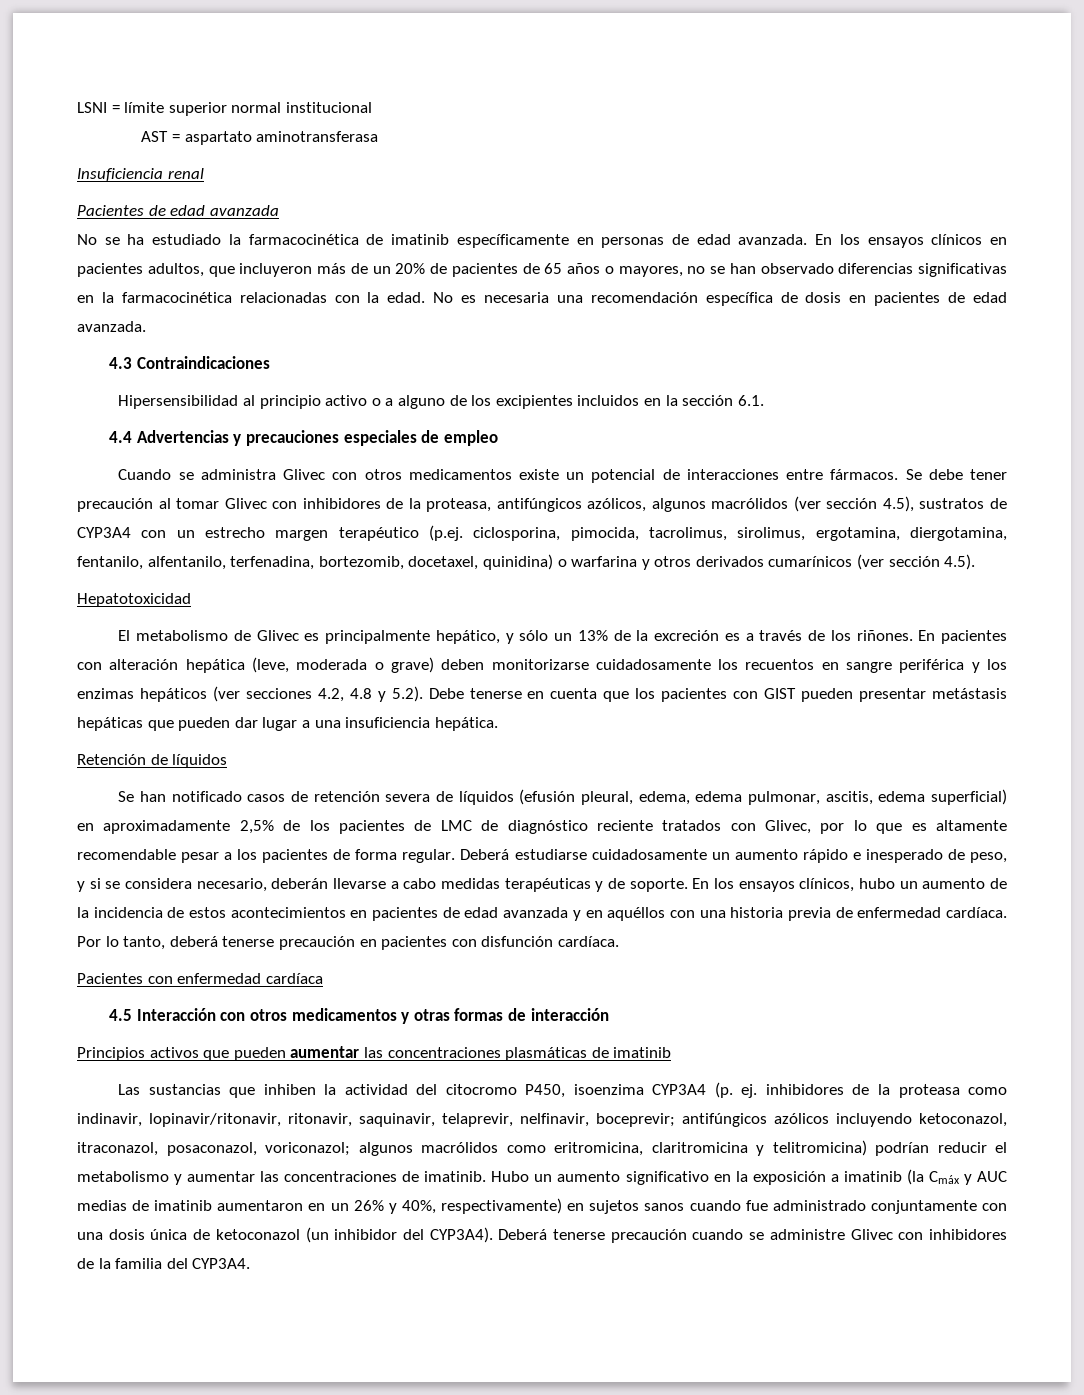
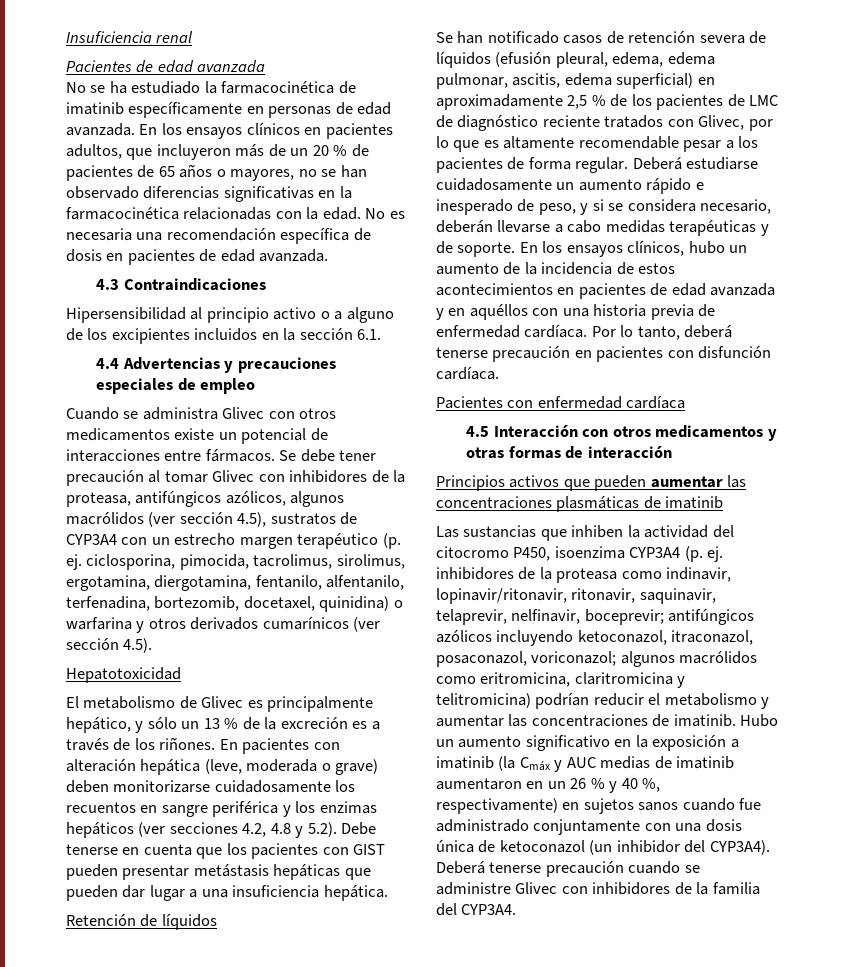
- LSNI = límite superior normal institucional
- AST = aspartato aminotransferasa
- En los ensayos clínicos en pacientes adultos, que incluyeron más de un 20% de pacientes de 65 años o mayores, no se han observado diferencias significativas en la farmacocinética relacionadas con la edad.
+ En los ensayos clínicos en pacientes adultos, que incluyeron más de un 20 % de pacientes de 65 años o mayores, no se han observado diferencias significativas en la farmacocinética relacionadas con la edad.
- Se debe tener precaución al tomar Glivec con inhibidores de la proteasa, antifúngicos azólicos, algunos macrólidos (ver sección 4.5), sustratos de CYP3A4 con un estrecho margen terapéutico (p.ej. ciclosporina, pimocida, tacrolimus, sirolimus, ergotamina, diergotamina, fentanilo, alfentanilo, terfenadina, bortezomib, docetaxel, quinidina) o warfarina y otros derivados cumarínicos (ver sección 4.5).
+ Se debe tener precaución al tomar Glivec con inhibidores de la proteasa, antifúngicos azólicos, algunos macrólidos (ver sección 4.5), sustratos de CYP3A4 con un estrecho margen terapéutico (p. ej. ciclosporina, pimocida, tacrolimus, sirolimus, ergotamina, diergotamina, fentanilo, alfentanilo, terfenadina, bortezomib, docetaxel, quinidina) o warfarina y otros derivados cumarínicos (ver sección 4.5).
- El metabolismo de Glivec es principalmente hepático, y sólo un 13% de la excreción es a través de los riñones.
+ El metabolismo de Glivec es principalmente hepático, y sólo un 13 % de la excreción es a través de los riñones.
- Se han notificado casos de retención severa de líquidos (efusión pleural, edema, edema pulmonar, ascitis, edema superficial) en aproximadamente 2,5% de los pacientes de LMC de diagnóstico reciente tratados con Glivec, por lo que es altamente recomendable pesar a los pacientes de forma regular.
+ Se han notificado casos de retención severa de líquidos (efusión pleural, edema, edema pulmonar, ascitis, edema superficial) en aproximadamente 2,5 % de los pacientes de LMC de diagnóstico reciente tratados con Glivec, por lo que es altamente recomendable pesar a los pacientes de forma regular.
- Hubo un aumento significativo en la exposición a imatinib (la Cmáx y AUC medias de imatinib aumentaron en un 26% y 40%, respectivamente) en sujetos sanos cuando fue administrado conjuntamente con una dosis única de ketoconazol (un inhibidor del CYP3A4).
+ Hubo un aumento significativo en la exposición a imatinib (la Cmáx y AUC medias de imatinib aumentaron en un 26 % y 40 %, respectivamente) en sujetos sanos cuando fue administrado conjuntamente con una dosis única de ketoconazol (un inhibidor del CYP3A4).

